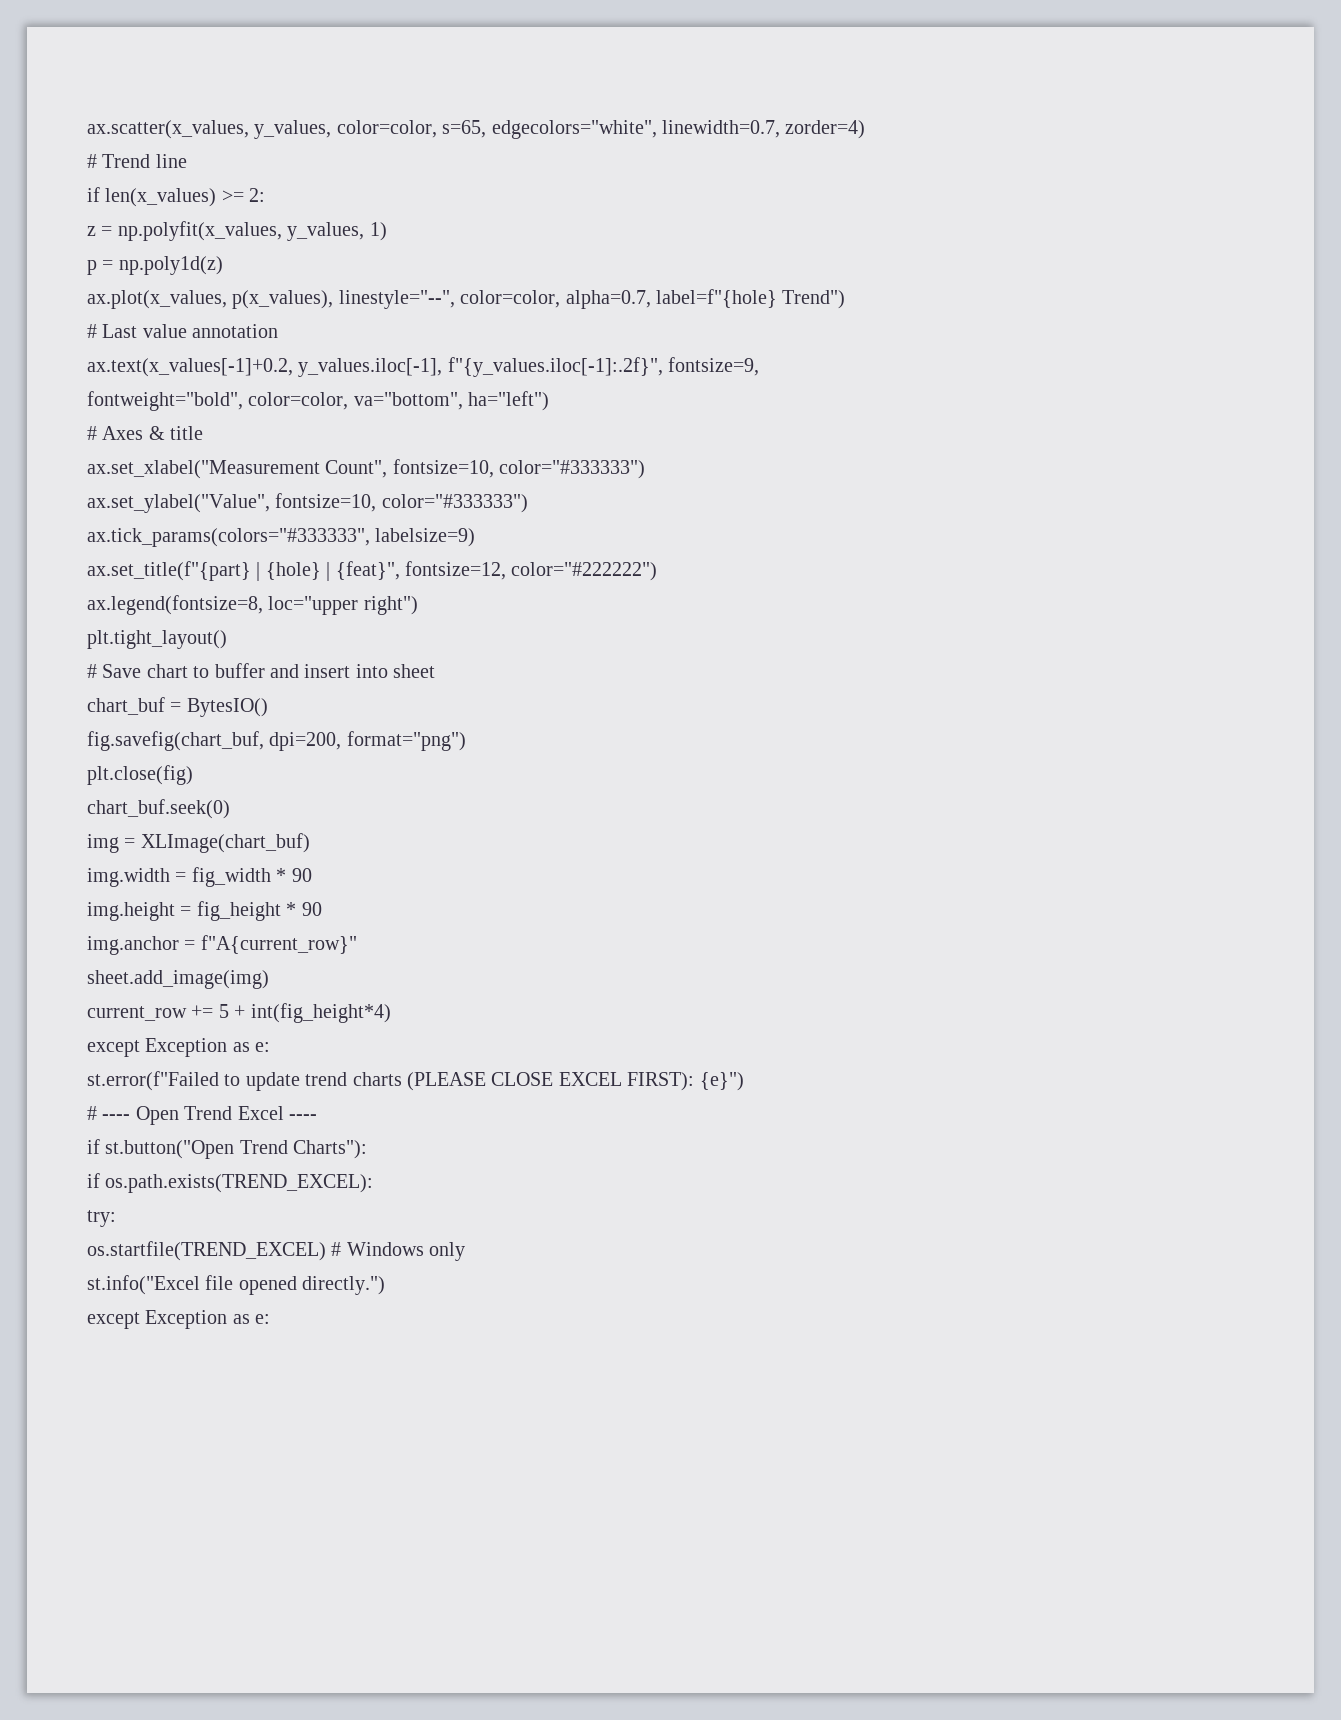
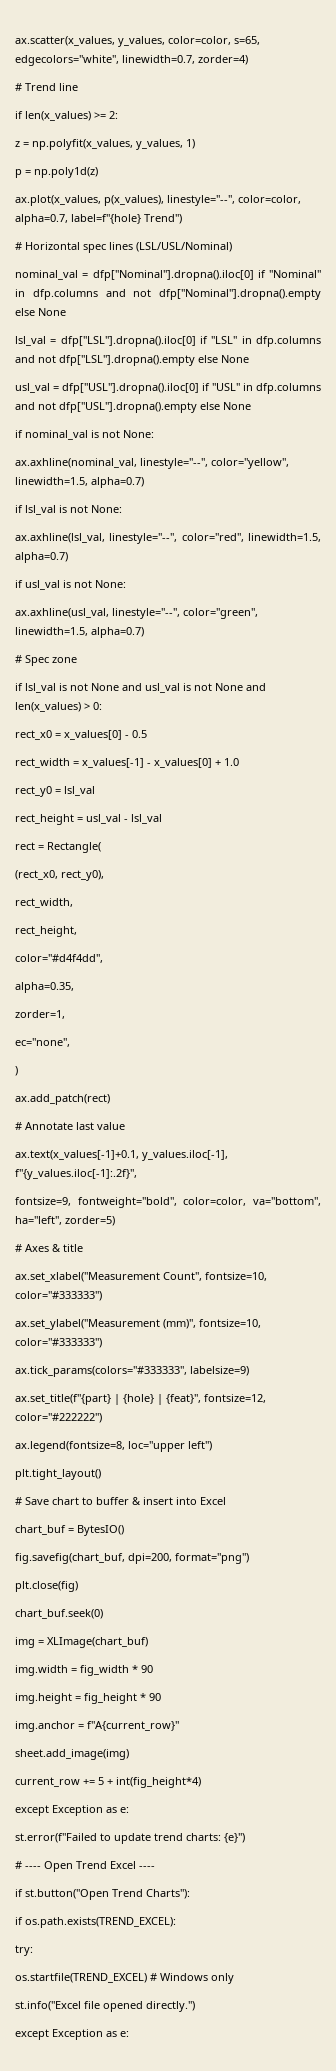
- # Last value annotation
- ax.text(x_values[-1]+0.2, y_values.iloc[-1], f"{y_values.iloc[-1]:.2f}", fontsize=9,
- fontweight="bold", color=color, va="bottom", ha="left")
+ # Horizontal spec lines (LSL/USL/Nominal)
+ nominal_val = dfp["Nominal"].dropna().iloc[0] if "Nominal" in dfp.columns and not dfp["Nominal"].dropna().empty else None
+ lsl_val = dfp["LSL"].dropna().iloc[0] if "LSL" in dfp.columns and not dfp["LSL"].dropna().empty else None
+ usl_val = dfp["USL"].dropna().iloc[0] if "USL" in dfp.columns and not dfp["USL"].dropna().empty else None
+ if nominal_val is not None:
+ ax.axhline(nominal_val, linestyle="--", color="yellow", linewidth=1.5, alpha=0.7)
+ if lsl_val is not None:
+ ax.axhline(lsl_val, linestyle="--", color="red", linewidth=1.5, alpha=0.7)
+ if usl_val is not None:
+ ax.axhline(usl_val, linestyle="--", color="green", linewidth=1.5, alpha=0.7)
+ # Spec zone
+ if lsl_val is not None and usl_val is not None and len(x_values) > 0:
+ rect_x0 = x_values[0] - 0.5
+ rect_width = x_values[-1] - x_values[0] + 1.0
+ rect_y0 = lsl_val
+ rect_height = usl_val - lsl_val
+ rect = Rectangle(
+ (rect_x0, rect_y0),
+ rect_width,
+ rect_height,
+ color="#d4f4dd",
+ alpha=0.35,
+ zorder=1,
+ ec="none",
+ )
+ ax.add_patch(rect)
+ # Annotate last value
+ ax.text(x_values[-1]+0.1, y_values.iloc[-1], f"{y_values.iloc[-1]:.2f}",
+ fontsize=9, fontweight="bold", color=color, va="bottom", ha="left", zorder=5)
- ax.set_ylabel("Value", fontsize=10, color="#333333")
+ ax.set_ylabel("Measurement (mm)", fontsize=10, color="#333333")
- ax.legend(fontsize=8, loc="upper right")
+ ax.legend(fontsize=8, loc="upper left")
- # Save chart to buffer and insert into sheet
+ # Save chart to buffer & insert into Excel
- st.error(f"Failed to update trend charts (PLEASE CLOSE EXCEL FIRST): {e}")
+ st.error(f"Failed to update trend charts: {e}")

